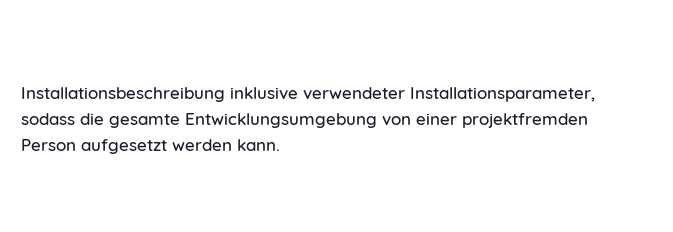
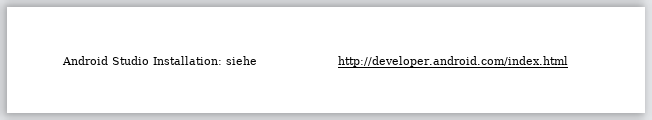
- Installationsbeschreibung inklusive verwendeter Installationsparameter, sodass die gesamte Entwicklungsumgebung von einer projektfremden Person aufgesetzt werden kann.
+ Android Studio Installation: siehe http://developer.android.com/index.html

